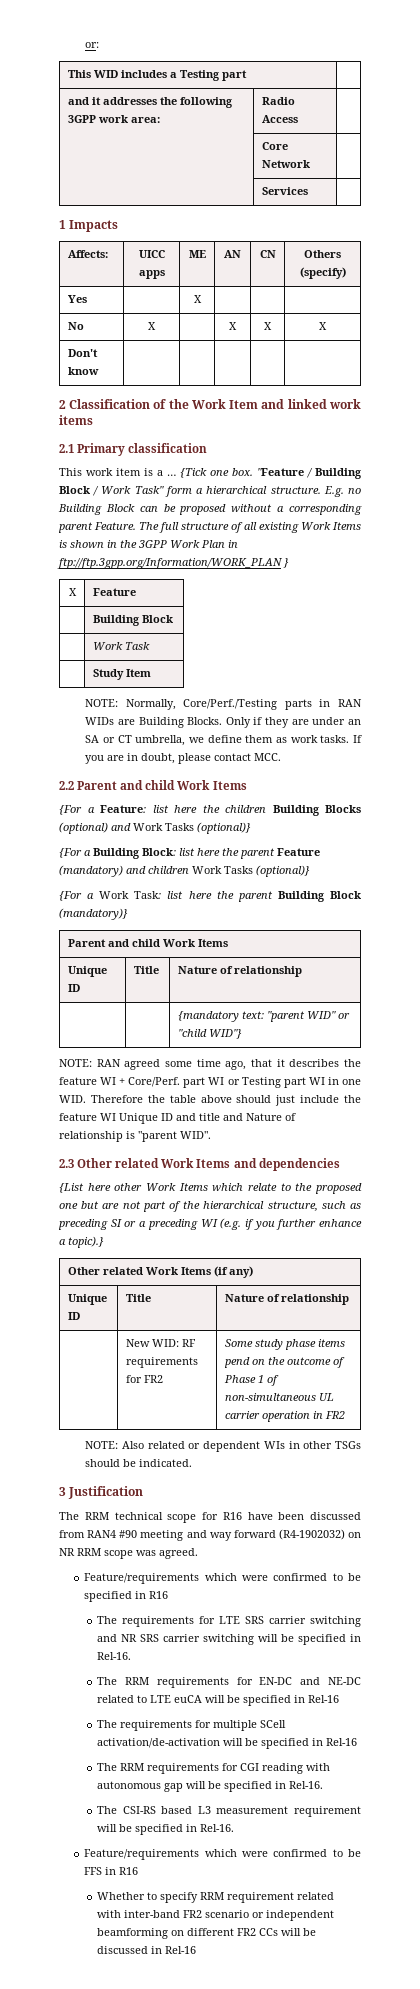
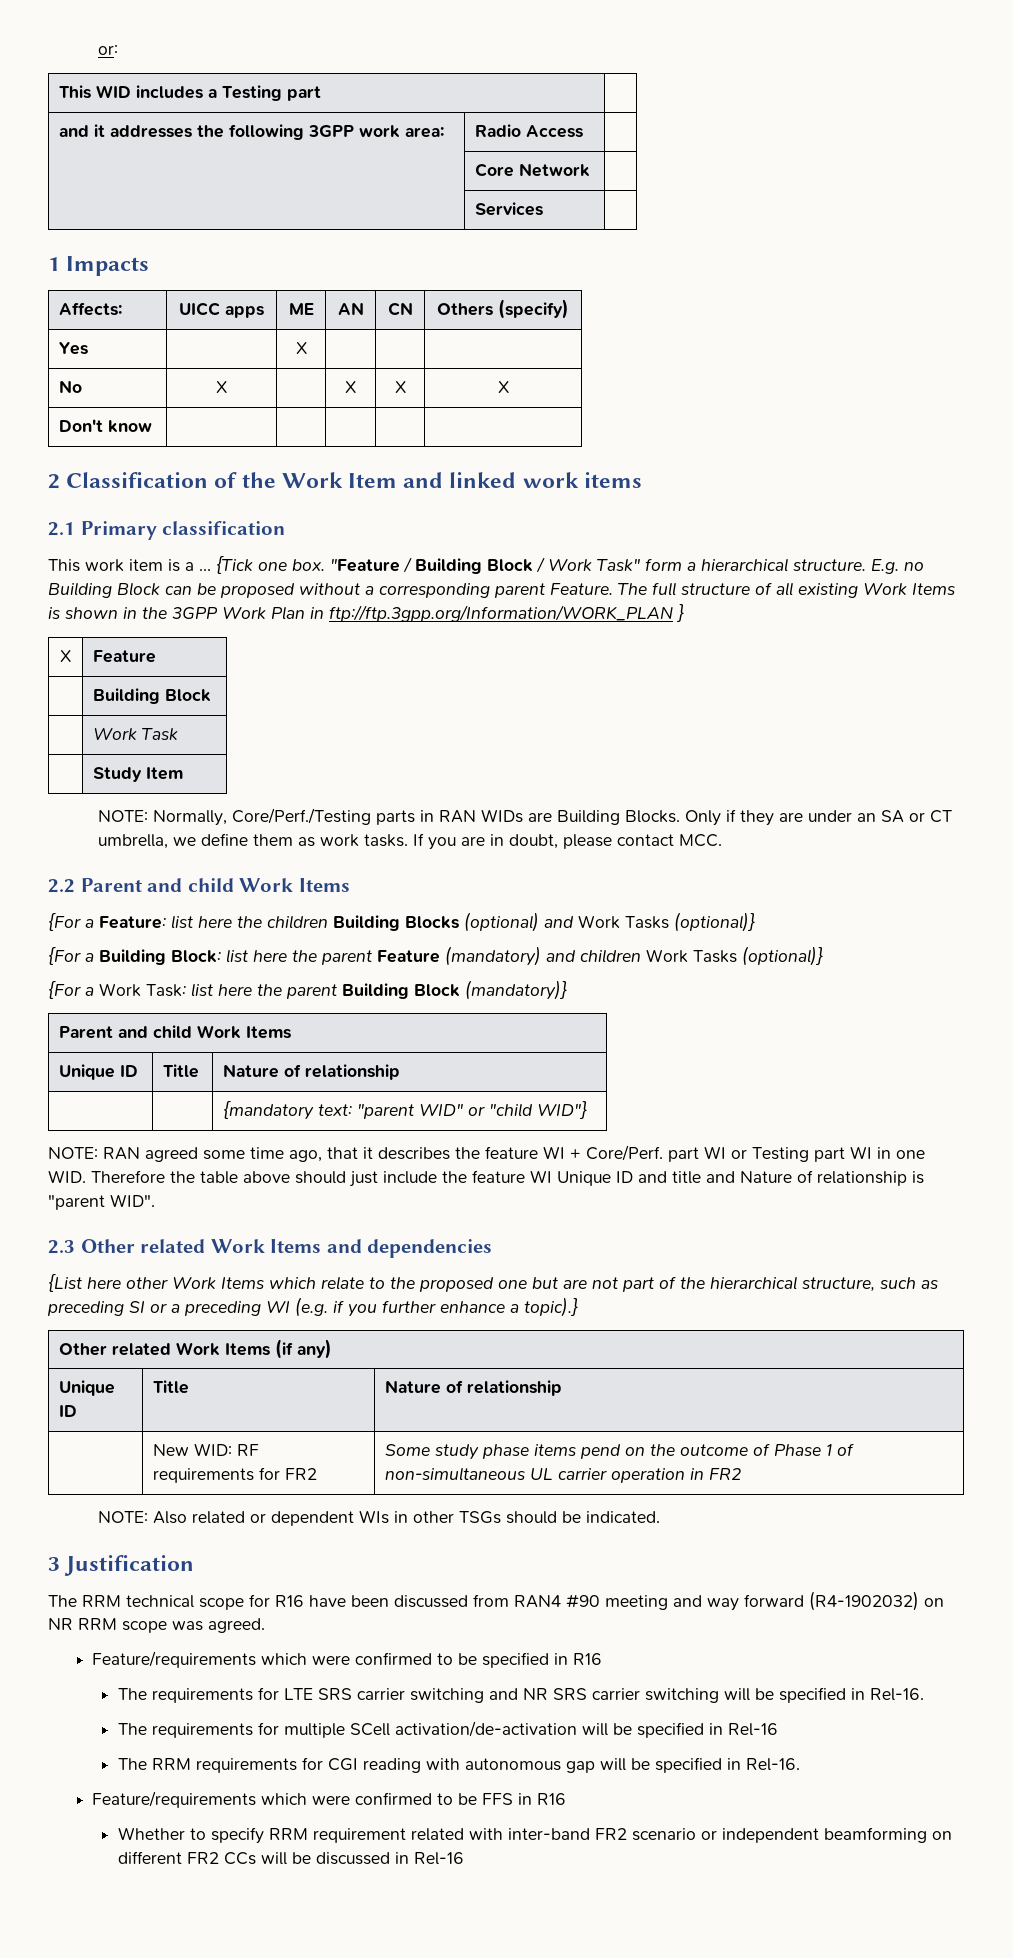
- The RRM requirements for EN-DC and NE-DC related to LTE euCA will be specified in Rel-16
- The CSI-RS based L3 measurement requirement will be specified in Rel-16.

